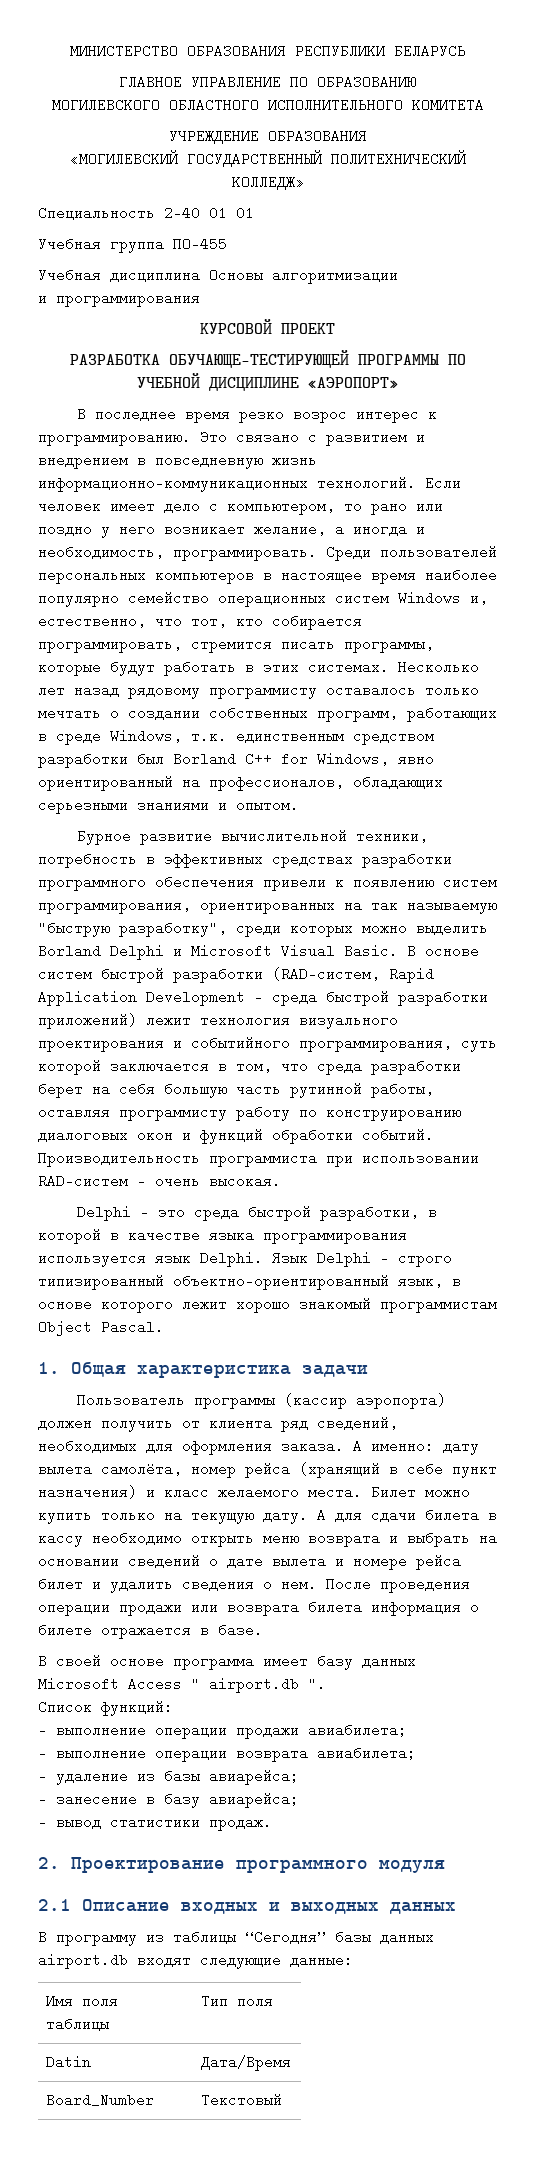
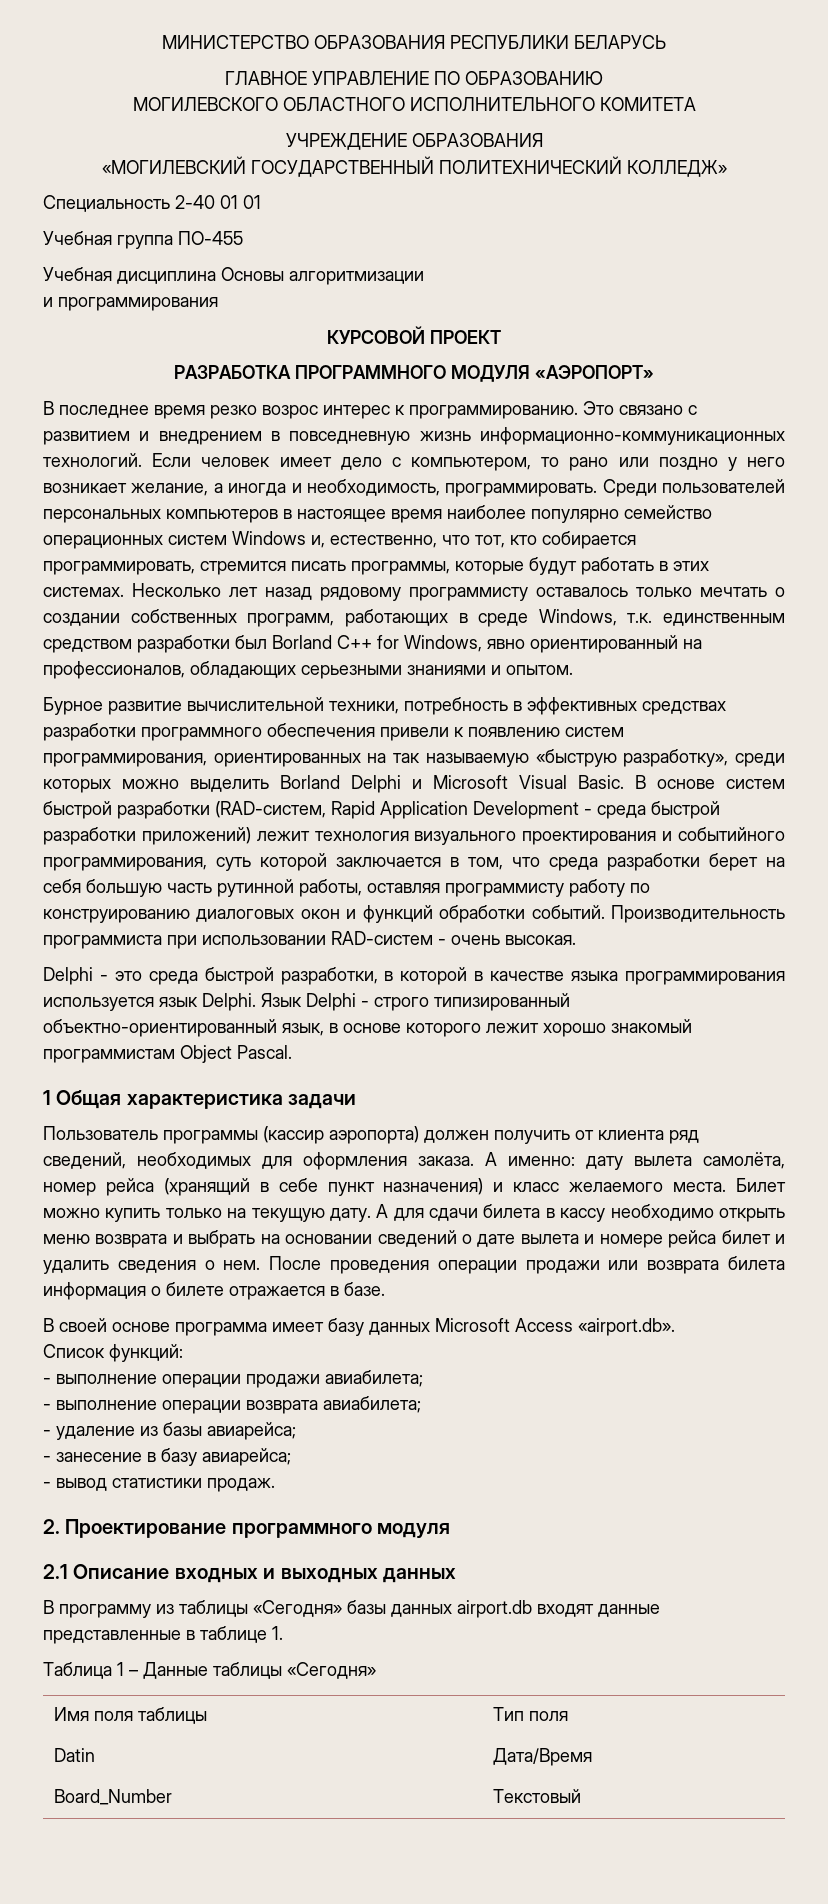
- РАЗРАБОТКА ОБУЧАЮЩЕ-ТЕСТИРУЮЩЕЙ ПРОГРАММЫ ПО УЧЕБНОЙ ДИСЦИПЛИНЕ «АЭРОПОРТ»
+ РАЗРАБОТКА ПРОГРАММНОГО МОДУЛЯ «АЭРОПОРТ»
- Бурное развитие вычислительной техники, потребность в эффективных средствах разработки программного обеспечения привели к появлению систем программирования, ориентированных на так называемую "быструю разработку", среди которых можно выделить Borland Delphi и Microsoft Visual Basic.
+ Бурное развитие вычислительной техники, потребность в эффективных средствах разработки программного обеспечения привели к появлению систем программирования, ориентированных на так называемую «быструю разработку», среди которых можно выделить Borland Delphi и Microsoft Visual Basic.
- 1. Общая характеристика задачи
+ 1 Общая характеристика задачи
- В своей основе программа имеет базу данных Microsoft Access " airport.db ".
+ В своей основе программа имеет базу данных Microsoft Access «airport.db».
- В программу из таблицы “Cегодня” базы данных airport.db входят следующие данные:
+ В программу из таблицы «Cегодня» базы данных airport.db входят данные представленные в таблице 1.
+ Таблица 1 – Данные таблицы «Сегодня»

